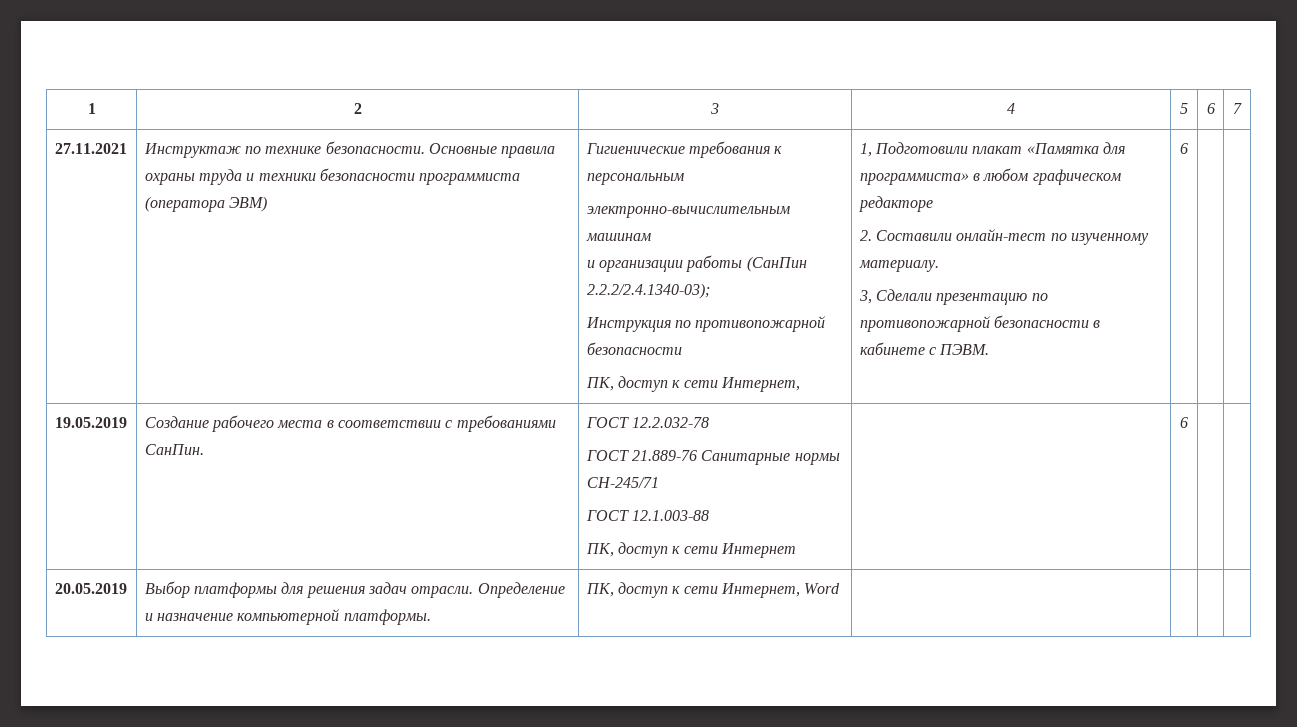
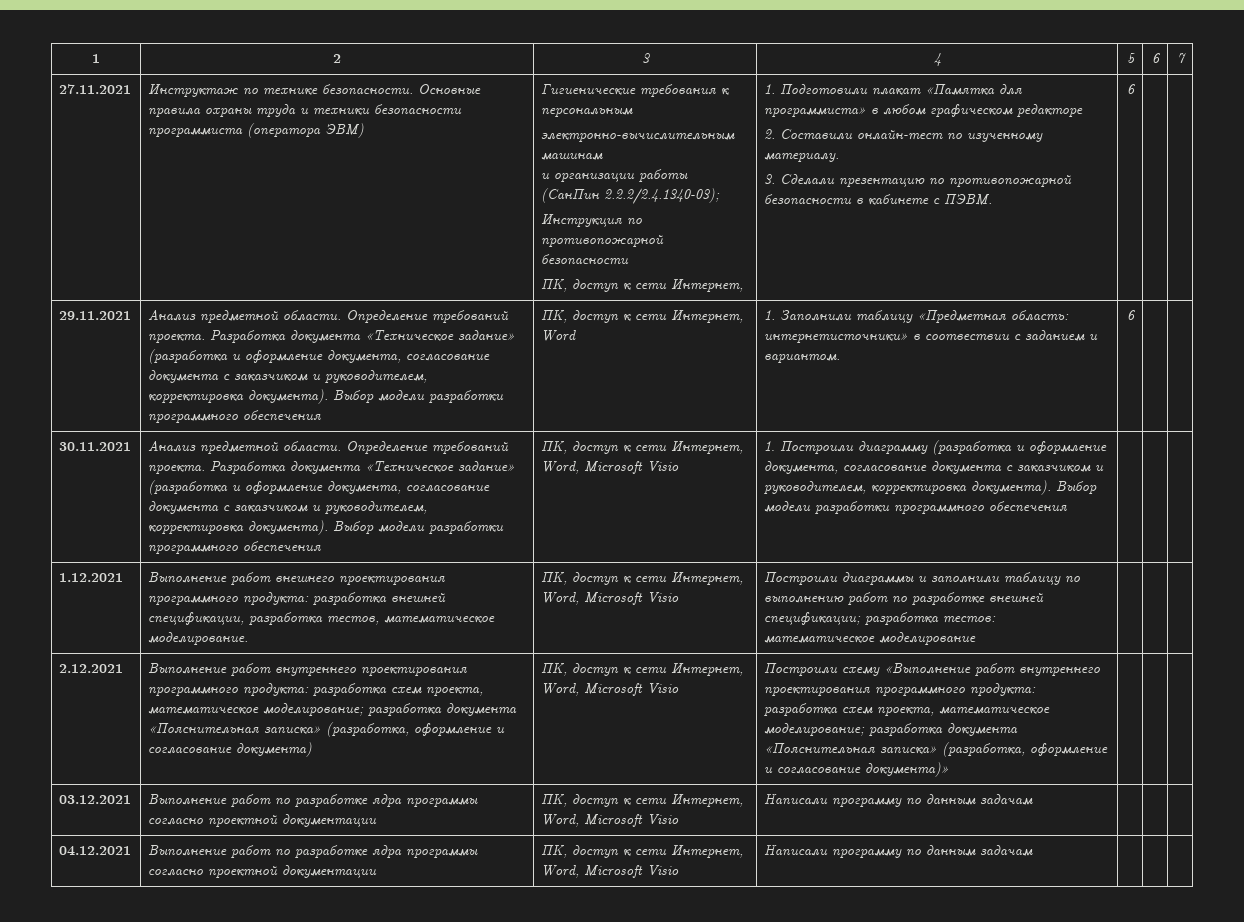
- 1, Подготовили плакат «Памятка для программиста» в любом графическом редакторе
+ 1. Подготовили плакат «Памятка для программиста» в любом графическом редакторе
- 3, Сделали презентацию по противопожарной безопасности в кабинете с ПЭВМ.
+ 3. Сделали презентацию по противопожарной безопасности в кабинете с ПЭВМ.
- 19.05.2019 | Создание рабочего места в соответствии с требованиями СанПин. | ГОСТ 12.2.032-78
- ГОСТ 21.889-76 Санитарные нормы СН-245/71
- ГОСТ 12.1.003-88
- ПК, доступ к сети Интернет | | 6 | |
- 20.05.2019 | Выбор платформы для решения задач отрасли. Определение и назначение компьютерной платформы. | ПК, доступ к сети Интернет, Word | | | |
+ 29.11.2021 | Анализ предметной области. Определение требований проекта. Разработка документа «Техническое задание» (разработка и оформление документа, согласование документа с заказчиком и руководителем, корректировка документа). Выбор модели разработки программного обеспечения | ПК, доступ к сети Интернет, Word | 1. Заполнили таблицу «Предметная область: интернетисточники» в соотвествии с заданием и вариантом. | 6 | |
+ 30.11.2021 | Анализ предметной области. Определение требований проекта. Разработка документа «Техническое задание» (разработка и оформление документа, согласование документа с заказчиком и руководителем, корректировка документа). Выбор модели разработки программного обеспечения | ПК, доступ к сети Интернет, Word, Мicrosoft Visio | 1. Построили диаграмму (разработка и оформление документа, согласование документа с заказчиком и руководителем, корректировка документа). Выбор модели разработки программного обеспечения | | |
+ 1.12.2021 | Выполнение работ внешнего проектирования программного продукта: разработка внешней спецификации, разработка тестов, математическое моделирование. | ПК, доступ к сети Интернет, Word, Мicrosoft Visio | Построили диаграммы и заполнили таблицу по выполнению работ по разработке внешней спецификации; разработка тестов: математическое моделирование | | |
+ 2.12.2021 | Выполнение работ внутреннего проектирования программного продукта: разработка схем проекта, математическое моделирование; разработка документа «Пояснительная записка» (разработка, оформление и согласование документа) | ПК, доступ к сети Интернет, Word, Мicrosoft Visio | Построили схему «Выполнение работ внутреннего проектирования программного продукта: разработка схем проекта, математическое моделирование; разработка документа «Пояснительная записка» (разработка, оформление и согласование документа)» | | |
+ 03.12.2021 | Выполнение работ по разработке ядра программы согласно проектной документации | ПК, доступ к сети Интернет, Word, Мicrosoft Visio | Написали программу по данным задачам | | |
+ 04.12.2021 | Выполнение работ по разработке ядра программы согласно проектной документации | ПК, доступ к сети Интернет, Word, Мicrosoft Visio | Написали программу по данным задачам | | |

